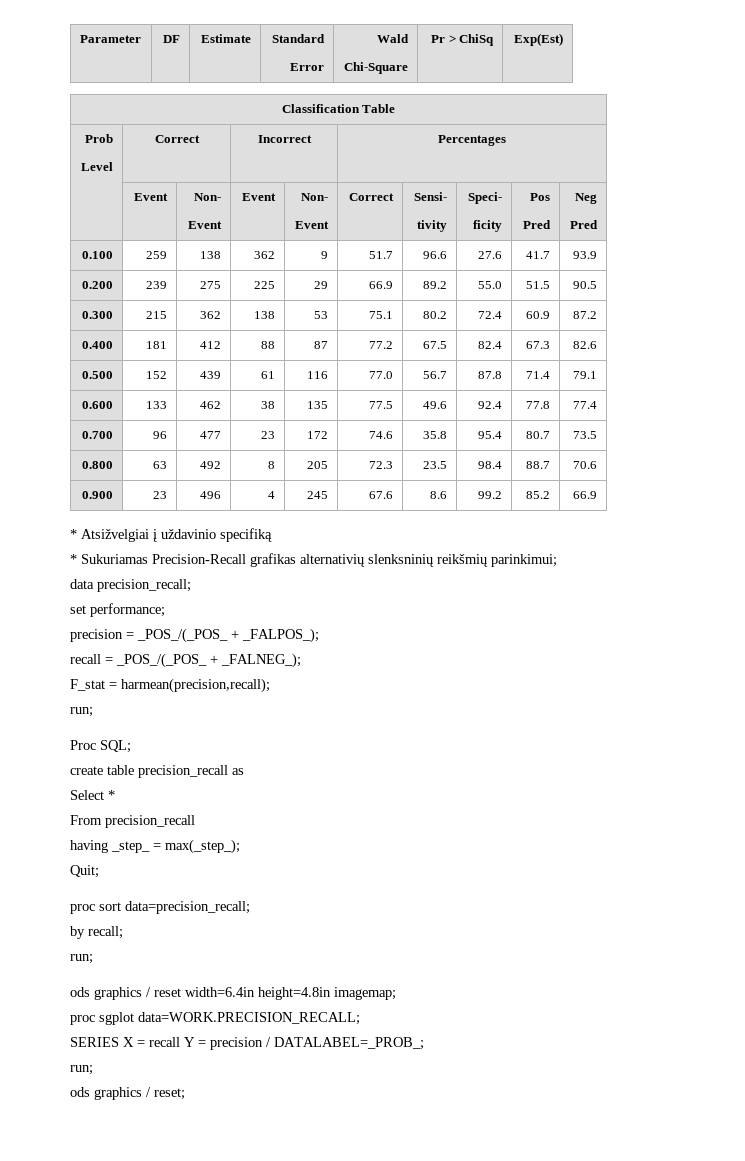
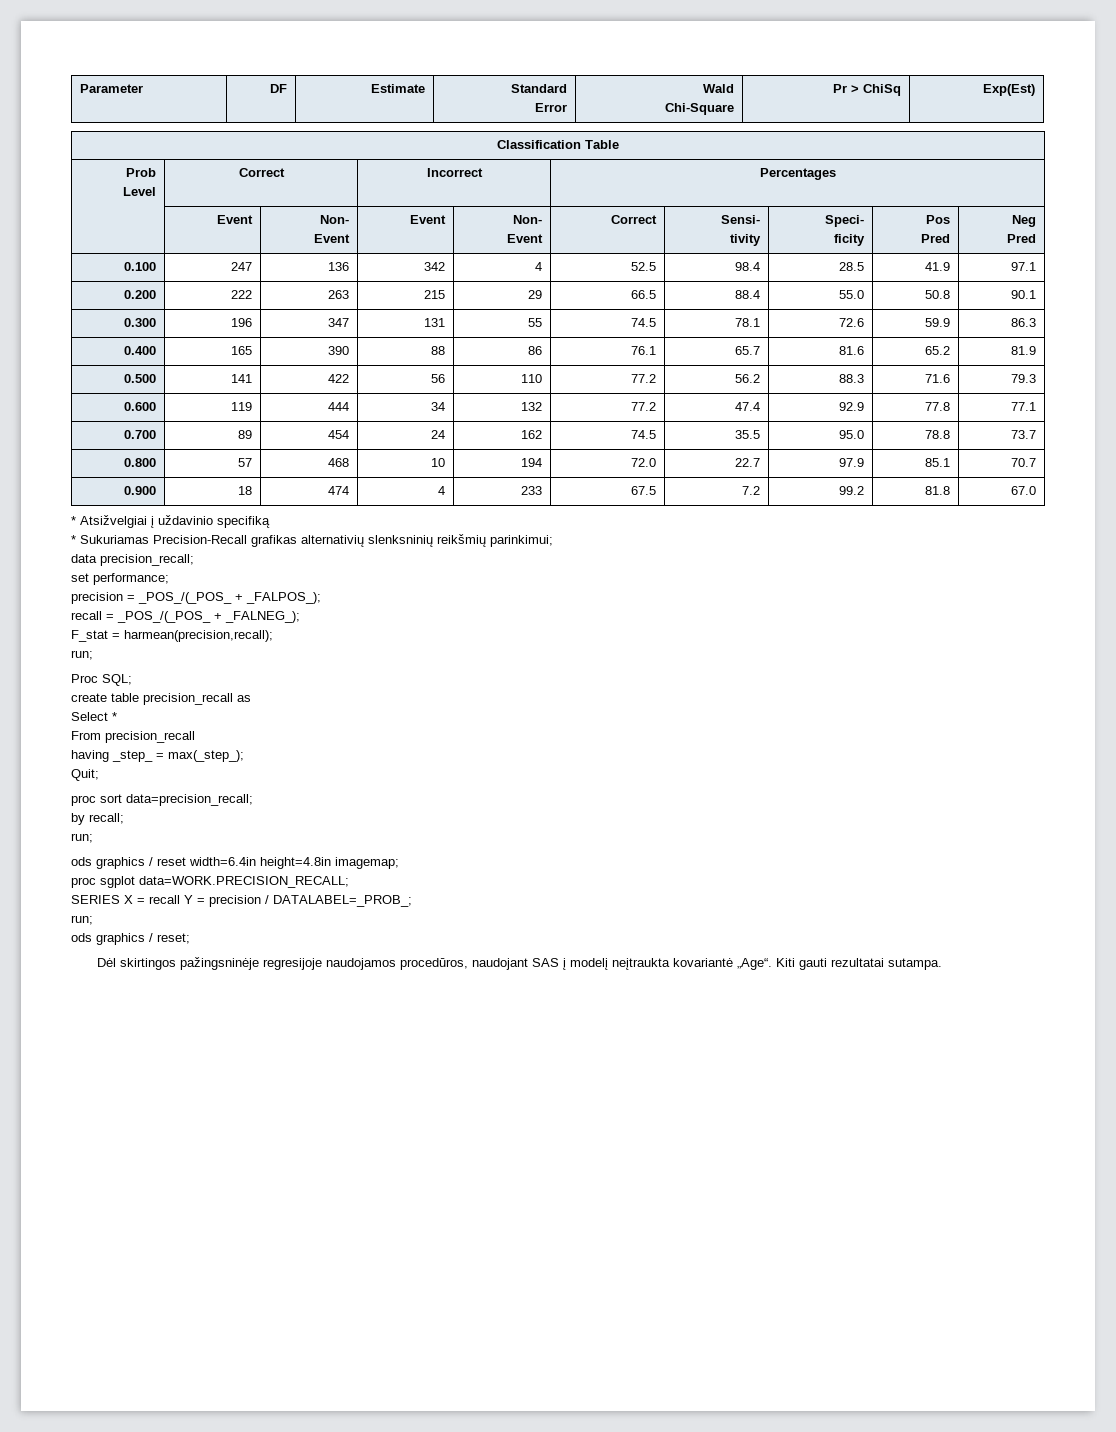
- 0.100 | 259 | 138 | 362 | 9 | 51.7 | 96.6 | 27.6 | 41.7 | 93.9
- 0.200 | 239 | 275 | 225 | 29 | 66.9 | 89.2 | 55.0 | 51.5 | 90.5
+ 0.100 | 247 | 136 | 342 | 4 | 52.5 | 98.4 | 28.5 | 41.9 | 97.1
+ 0.200 | 222 | 263 | 215 | 29 | 66.5 | 88.4 | 55.0 | 50.8 | 90.1
- 0.300 | 215 | 362 | 138 | 53 | 75.1 | 80.2 | 72.4 | 60.9 | 87.2
+ 0.300 | 196 | 347 | 131 | 55 | 74.5 | 78.1 | 72.6 | 59.9 | 86.3
- 0.400 | 181 | 412 | 88 | 87 | 77.2 | 67.5 | 82.4 | 67.3 | 82.6
- 0.500 | 152 | 439 | 61 | 116 | 77.0 | 56.7 | 87.8 | 71.4 | 79.1
- 0.600 | 133 | 462 | 38 | 135 | 77.5 | 49.6 | 92.4 | 77.8 | 77.4
+ 0.400 | 165 | 390 | 88 | 86 | 76.1 | 65.7 | 81.6 | 65.2 | 81.9
+ 0.500 | 141 | 422 | 56 | 110 | 77.2 | 56.2 | 88.3 | 71.6 | 79.3
+ 0.600 | 119 | 444 | 34 | 132 | 77.2 | 47.4 | 92.9 | 77.8 | 77.1
- 0.700 | 96 | 477 | 23 | 172 | 74.6 | 35.8 | 95.4 | 80.7 | 73.5
- 0.800 | 63 | 492 | 8 | 205 | 72.3 | 23.5 | 98.4 | 88.7 | 70.6
+ 0.700 | 89 | 454 | 24 | 162 | 74.5 | 35.5 | 95.0 | 78.8 | 73.7
+ 0.800 | 57 | 468 | 10 | 194 | 72.0 | 22.7 | 97.9 | 85.1 | 70.7
- 0.900 | 23 | 496 | 4 | 245 | 67.6 | 8.6 | 99.2 | 85.2 | 66.9
+ 0.900 | 18 | 474 | 4 | 233 | 67.5 | 7.2 | 99.2 | 81.8 | 67.0
+ Dėl skirtingos pažingsninėje regresijoje naudojamos procedūros, naudojant SAS į modelį neįtraukta kovariantė „Age“. Kiti gauti rezultatai sutampa.

